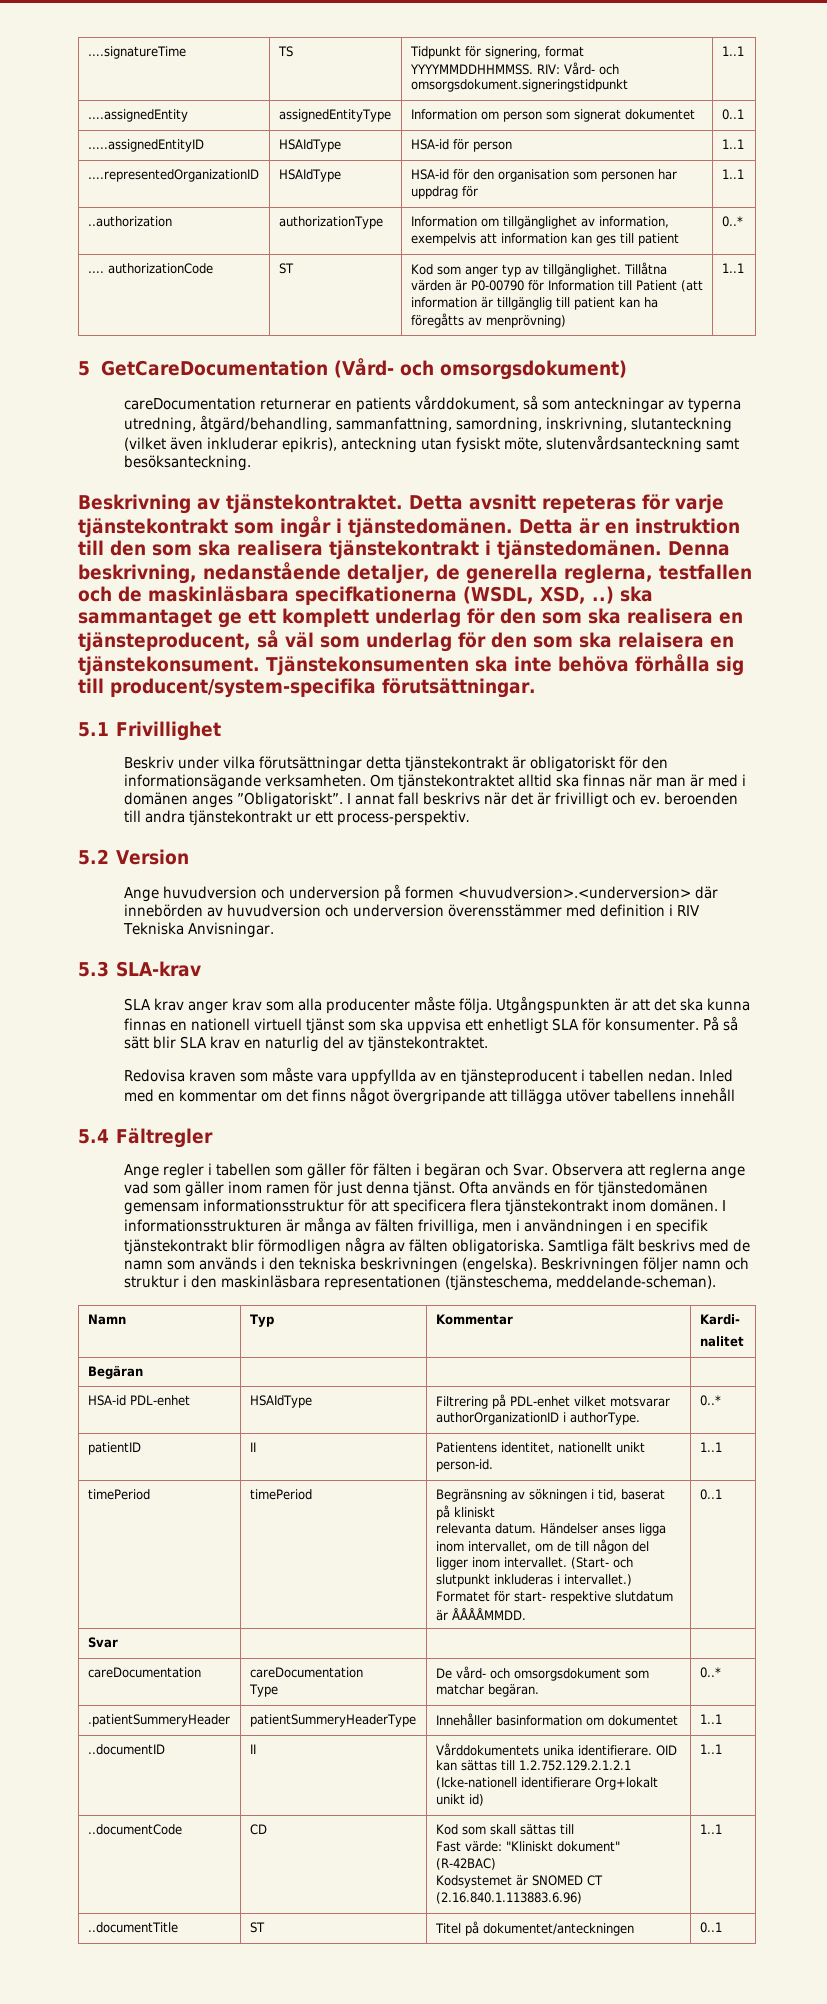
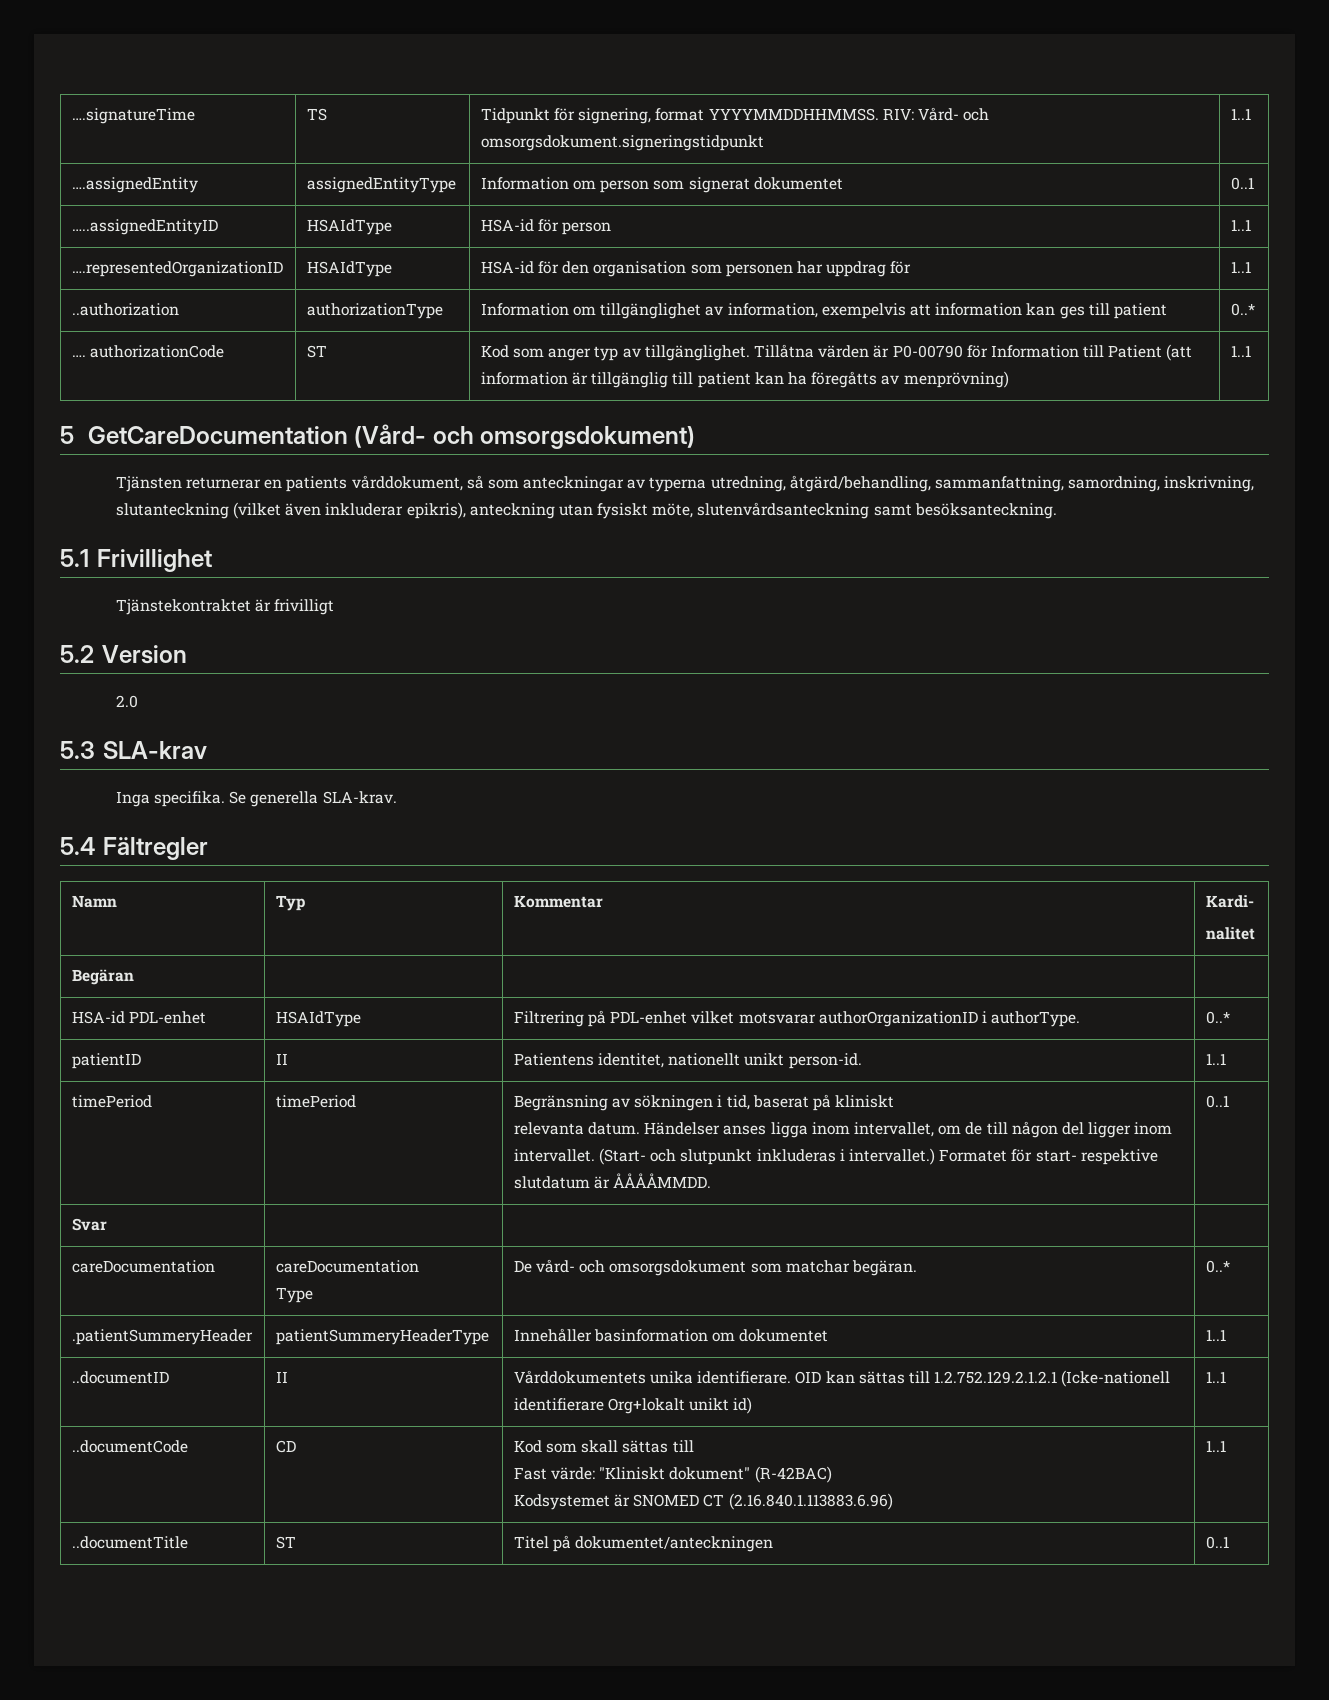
- careDocumentation returnerar en patients vårddokument, så som anteckningar av typerna utredning, åtgärd/behandling, sammanfattning, samordning, inskrivning, slutanteckning (vilket även inkluderar epikris), anteckning utan fysiskt möte, slutenvårdsanteckning samt besöksanteckning.
+ Tjänsten returnerar en patients vårddokument, så som anteckningar av typerna utredning, åtgärd/behandling, sammanfattning, samordning, inskrivning, slutanteckning (vilket även inkluderar epikris), anteckning utan fysiskt möte, slutenvårdsanteckning samt besöksanteckning.
- Beskrivning av tjänstekontraktet. Detta avsnitt repeteras för varje tjänstekontrakt som ingår i tjänstedomänen. Detta är en instruktion till den som ska realisera tjänstekontrakt i tjänstedomänen. Denna beskrivning, nedanstående detaljer, de generella reglerna, testfallen och de maskinläsbara specifkationerna (WSDL, XSD, ..) ska sammantaget ge ett komplett underlag för den som ska realisera en tjänsteproducent, så väl som underlag för den som ska relaisera en tjänstekonsument. Tjänstekonsumenten ska inte behöva förhålla sig till producent/system-specifika förutsättningar.
  5.1 Frivillighet
- Beskriv under vilka förutsättningar detta tjänstekontrakt är obligatoriskt för den informationsägande verksamheten. Om tjänstekontraktet alltid ska finnas när man är med i domänen anges ”Obligatoriskt”. I annat fall beskrivs när det är frivilligt och ev. beroenden till andra tjänstekontrakt ur ett process-perspektiv.
+ Tjänstekontraktet är frivilligt
  5.2 Version
- Ange huvudversion och underversion på formen <huvudversion>.<underversion> där innebörden av huvudversion och underversion överensstämmer med definition i RIV Tekniska Anvisningar.
+ 2.0
  5.3 SLA-krav
- SLA krav anger krav som alla producenter måste följa. Utgångspunkten är att det ska kunna finnas en nationell virtuell tjänst som ska uppvisa ett enhetligt SLA för konsumenter. På så sätt blir SLA krav en naturlig del av tjänstekontraktet.
- Redovisa kraven som måste vara uppfyllda av en tjänsteproducent i tabellen nedan. Inled med en kommentar om det finns något övergripande att tillägga utöver tabellens innehåll
+ Inga specifika. Se generella SLA-krav.
  5.4 Fältregler
- Ange regler i tabellen som gäller för fälten i begäran och Svar. Observera att reglerna ange vad som gäller inom ramen för just denna tjänst. Ofta används en för tjänstedomänen gemensam informationsstruktur för att specificera flera tjänstekontrakt inom domänen. I informationsstrukturen är många av fälten frivilliga, men i användningen i en specifik tjänstekontrakt blir förmodligen några av fälten obligatoriska. Samtliga fält beskrivs med de namn som används i den tekniska beskrivningen (engelska). Beskrivningen följer namn och struktur i den maskinläsbara representationen (tjänsteschema, meddelande-scheman).

